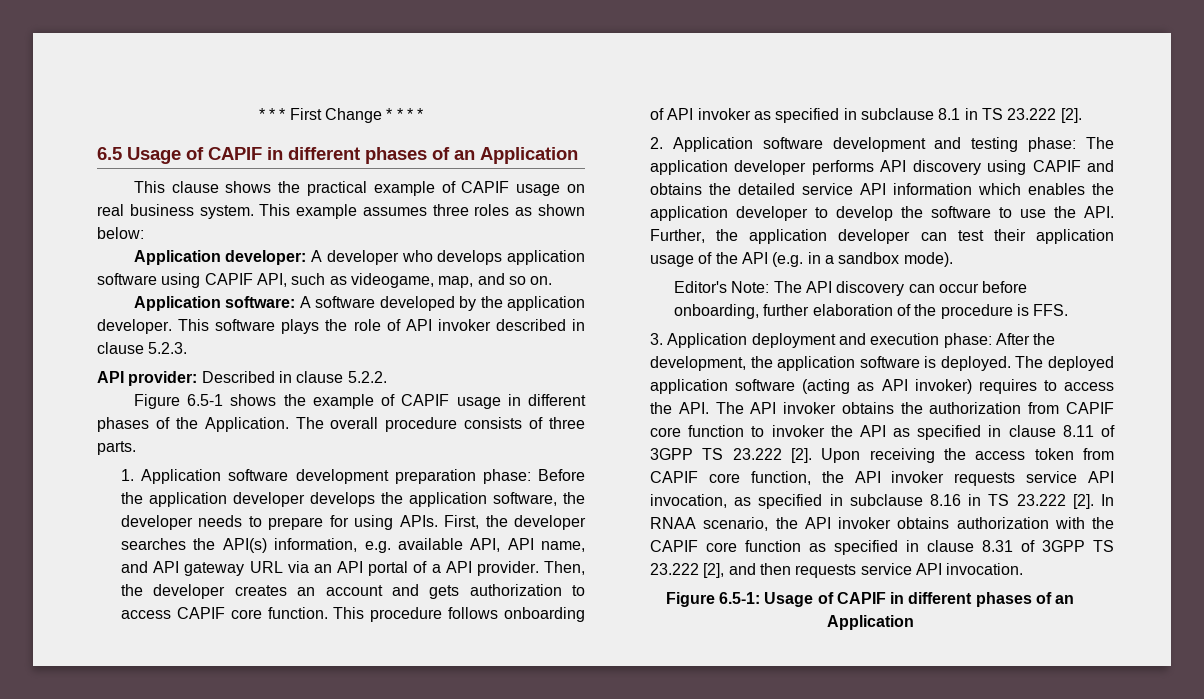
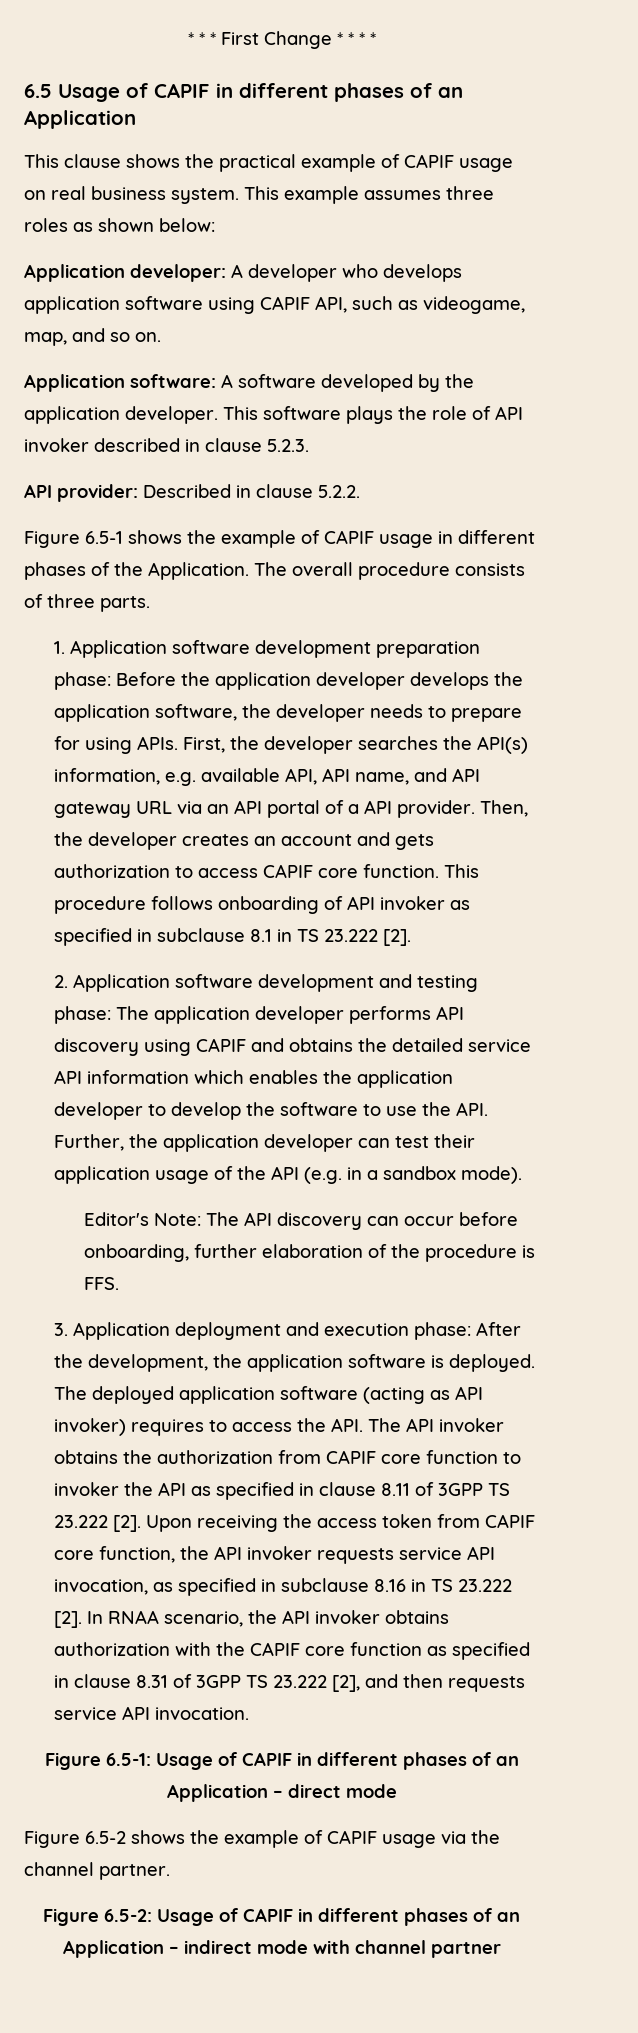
- Figure 6.5-1: Usage of CAPIF in different phases of an Application
+ Figure 6.5-1: Usage of CAPIF in different phases of an Application – direct mode
+ Figure 6.5-2 shows the example of CAPIF usage via the channel partner.
+ Figure 6.5-2: Usage of CAPIF in different phases of an Application – indirect mode with channel partner

